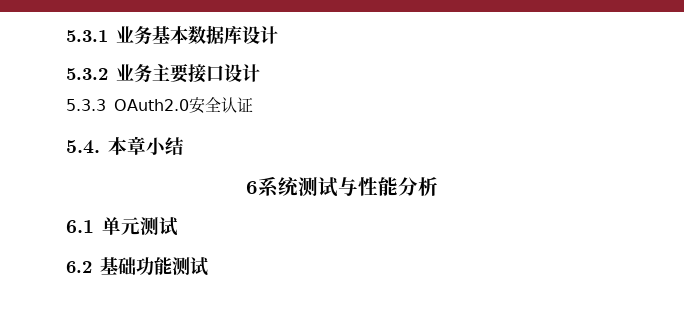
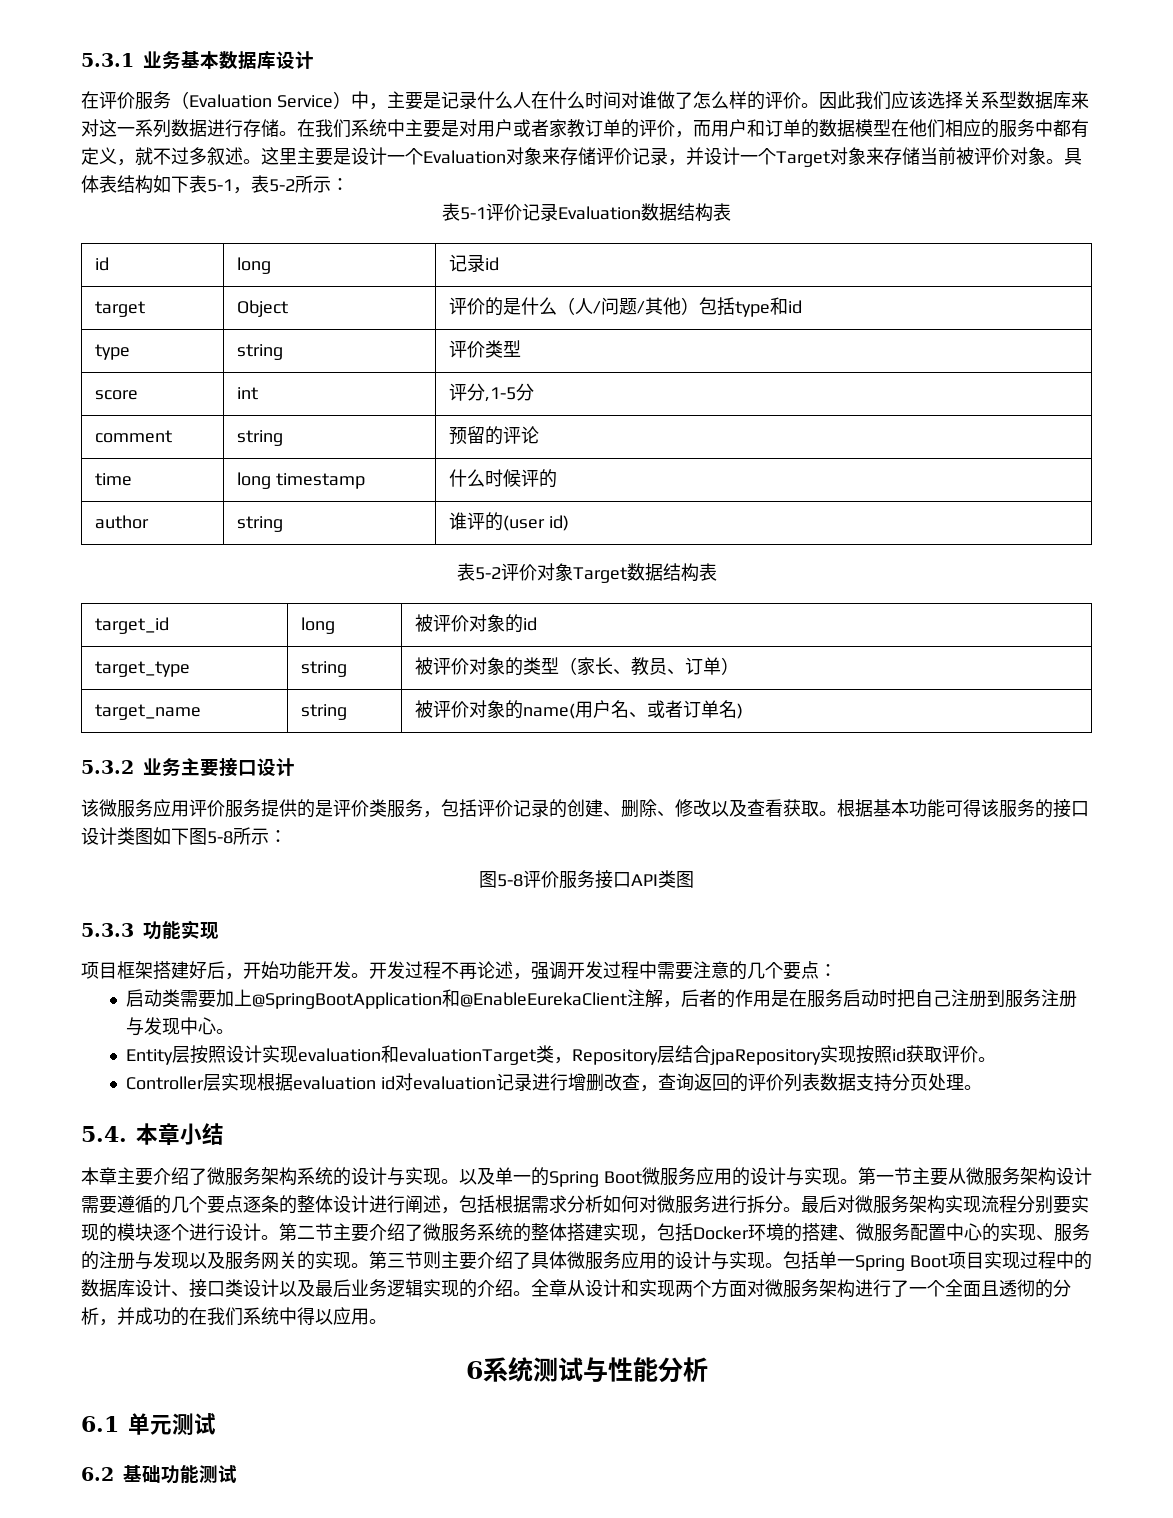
+ 在评价服务（Evaluation Service）中，主要是记录什么人在什么时间对谁做了怎么样的评价。因此我们应该选择关系型数据库来对这一系列数据进行存储。在我们系统中主要是对用户或者家教订单的评价，而用户和订单的数据模型在他们相应的服务中都有定义，就不过多叙述。这里主要是设计一个Evaluation对象来存储评价记录，并设计一个Target对象来存储当前被评价对象。具体表结构如下表5-1，表5-2所示：
+ 表5-1评价记录Evaluation数据结构表
+ id | long | 记录id
+ target | Object | 评价的是什么（人/问题/其他）包括type和id
+ type | string | 评价类型
+ score | int | 评分,1-5分
+ comment | string | 预留的评论
+ time | long timestamp | 什么时候评的
+ author | string | 谁评的(user id)
+ 表5-2评价对象Target数据结构表
+ target_id | long | 被评价对象的id
+ target_type | string | 被评价对象的类型（家长、教员、订单）
+ target_name | string | 被评价对象的name(用户名、或者订单名)
- 5.3.3 OAuth2.0安全认证
+ 该微服务应用评价服务提供的是评价类服务，包括评价记录的创建、删除、修改以及查看获取。根据基本功能可得该服务的接口设计类图如下图5-8所示：
+ 图5-8评价服务接口API类图
+ 5.3.3功能实现
+ 项目框架搭建好后，开始功能开发。开发过程不再论述，强调开发过程中需要注意的几个要点：
+ 启动类需要加上@SpringBootApplication和@EnableEurekaClient注解，后者的作用是在服务启动时把自己注册到服务注册与发现中心。
+ Entity层按照设计实现evaluation和evaluationTarget类，Repository层结合jpaRepository实现按照id获取评价。
+ Controller层实现根据evaluation id对evaluation记录进行增删改查，查询返回的评价列表数据支持分页处理。
  5.4.本章小结
+ 本章主要介绍了微服务架构系统的设计与实现。以及单一的Spring Boot微服务应用的设计与实现。第一节主要从微服务架构设计需要遵循的几个要点逐条的整体设计进行阐述，包括根据需求分析如何对微服务进行拆分。最后对微服务架构实现流程分别要实现的模块逐个进行设计。第二节主要介绍了微服务系统的整体搭建实现，包括Docker环境的搭建、微服务配置中心的实现、服务的注册与发现以及服务网关的实现。第三节则主要介绍了具体微服务应用的设计与实现。包括单一Spring Boot项目实现过程中的数据库设计、接口类设计以及最后业务逻辑实现的介绍。全章从设计和实现两个方面对微服务架构进行了一个全面且透彻的分析，并成功的在我们系统中得以应用。

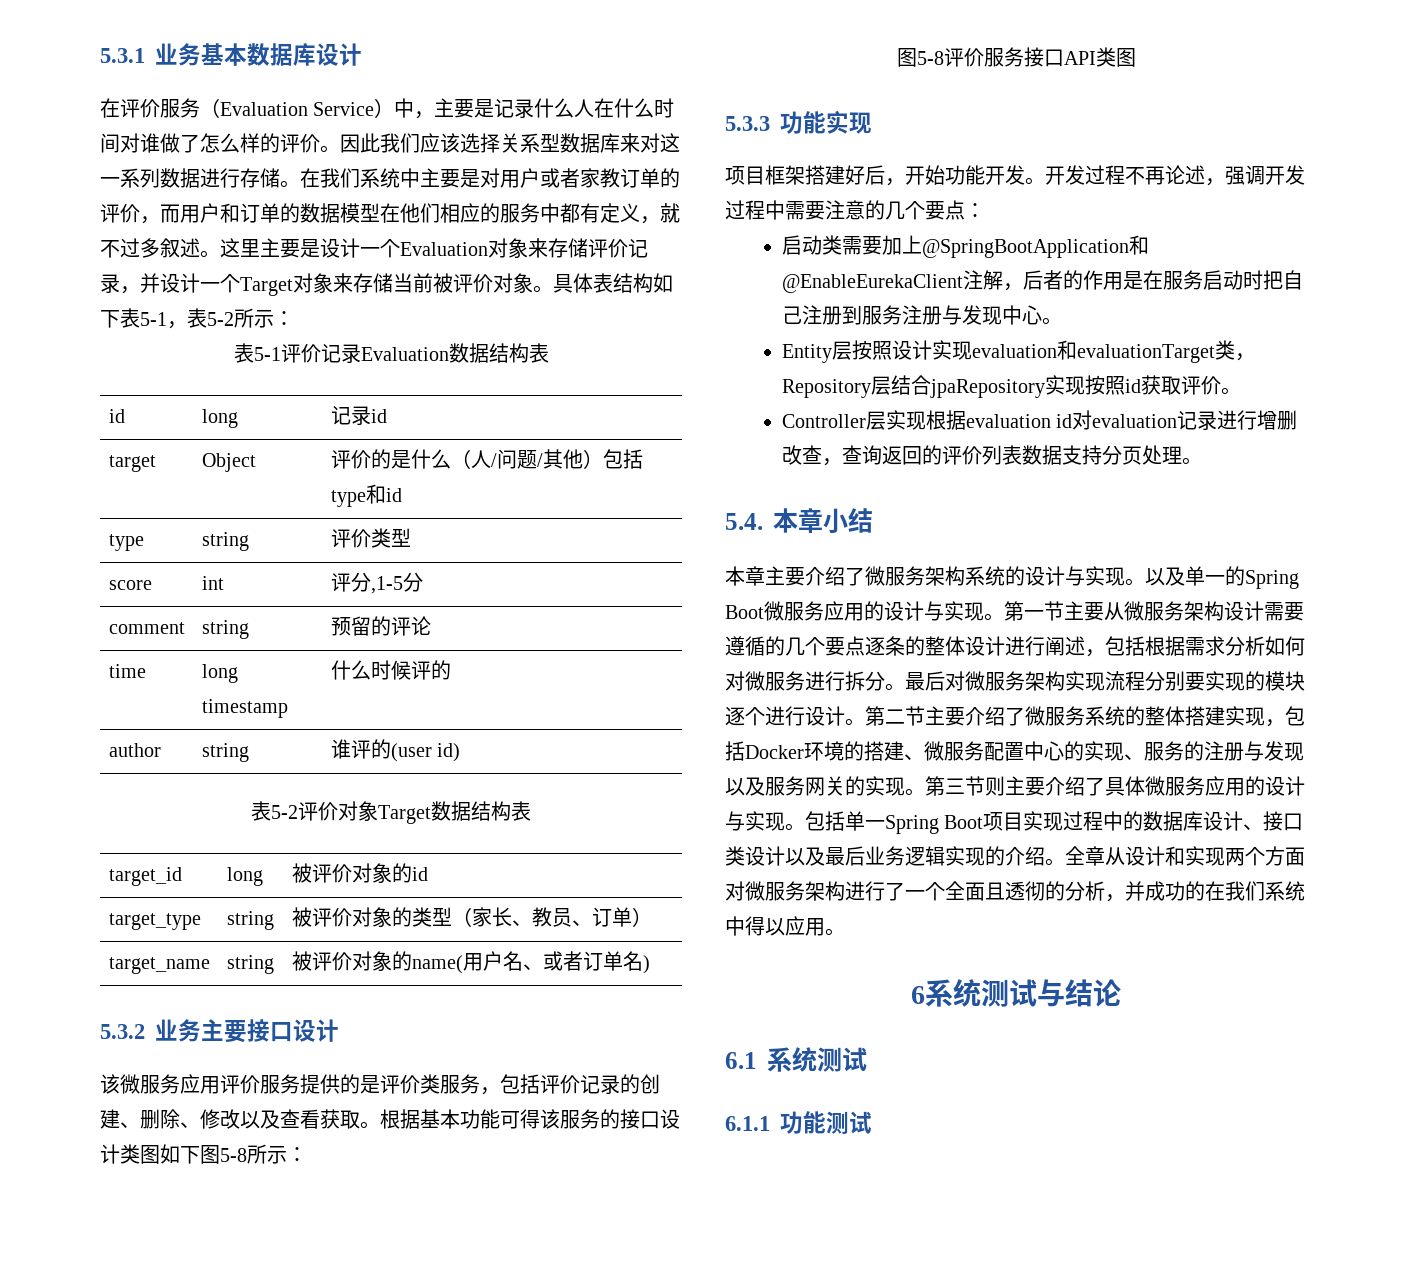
- 6系统测试与性能分析
+ 6系统测试与结论
- 6.1单元测试
+ 6.1系统测试
- 6.2基础功能测试
+ 6.1.1功能测试

